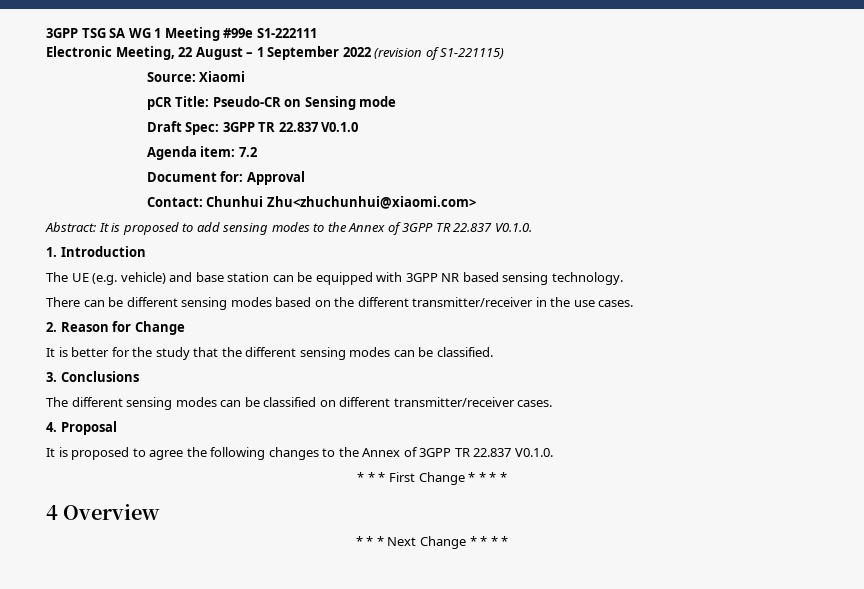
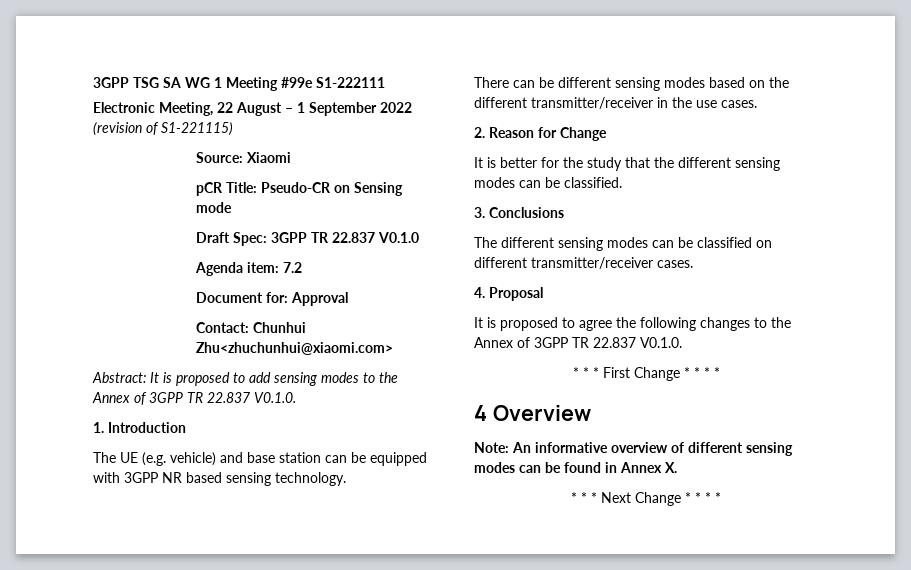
+ Note: An informative overview of different sensing modes can be found in Annex X.

